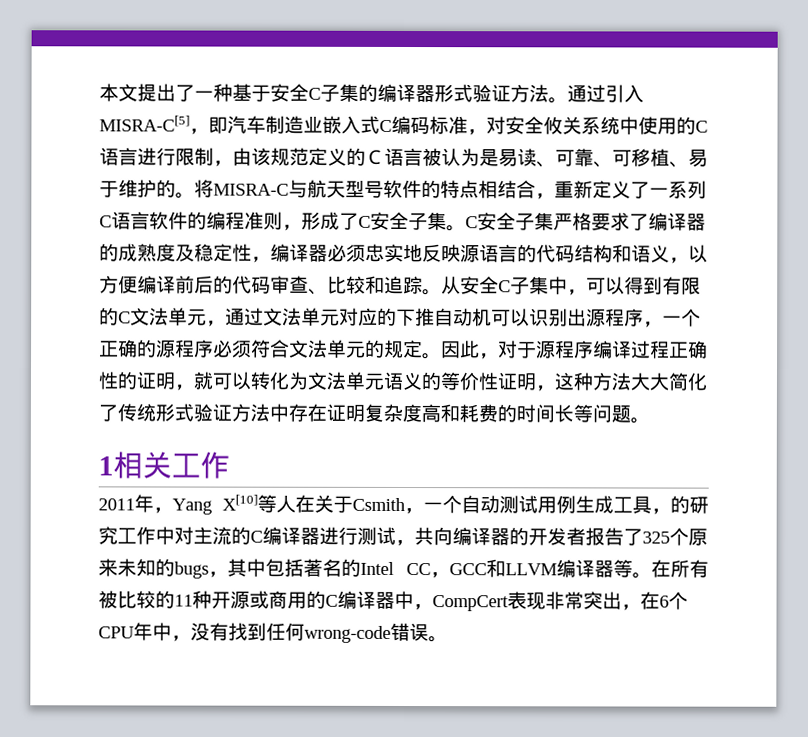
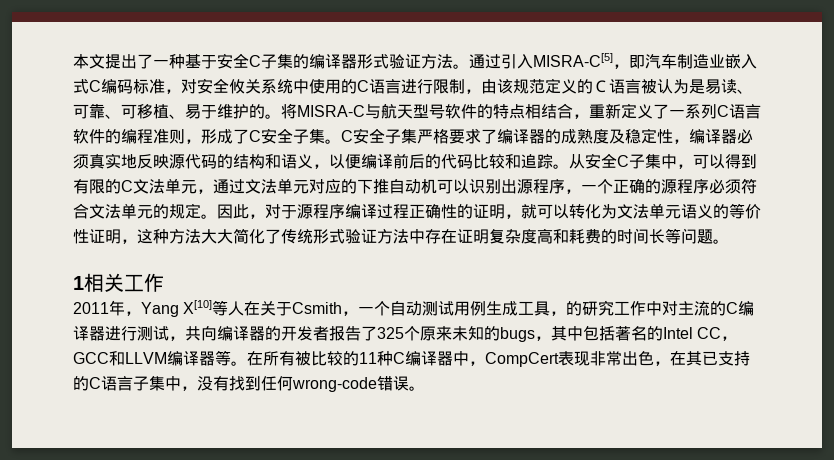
- C安全子集严格要求了编译器的成熟度及稳定性，编译器必须忠实地反映源语言的代码结构和语义，以方便编译前后的代码审查、比较和追踪。
+ C安全子集严格要求了编译器的成熟度及稳定性，编译器必须真实地反映源代码的结构和语义，以便编译前后的代码比较和追踪。
- 在所有被比较的11种开源或商用的C编译器中，CompCert表现非常突出，在6个CPU年中，没有找到任何wrong-code错误。
+ 在所有被比较的11种C编译器中，CompCert表现非常出色，在其已支持的C语言子集中，没有找到任何wrong-code错误。

